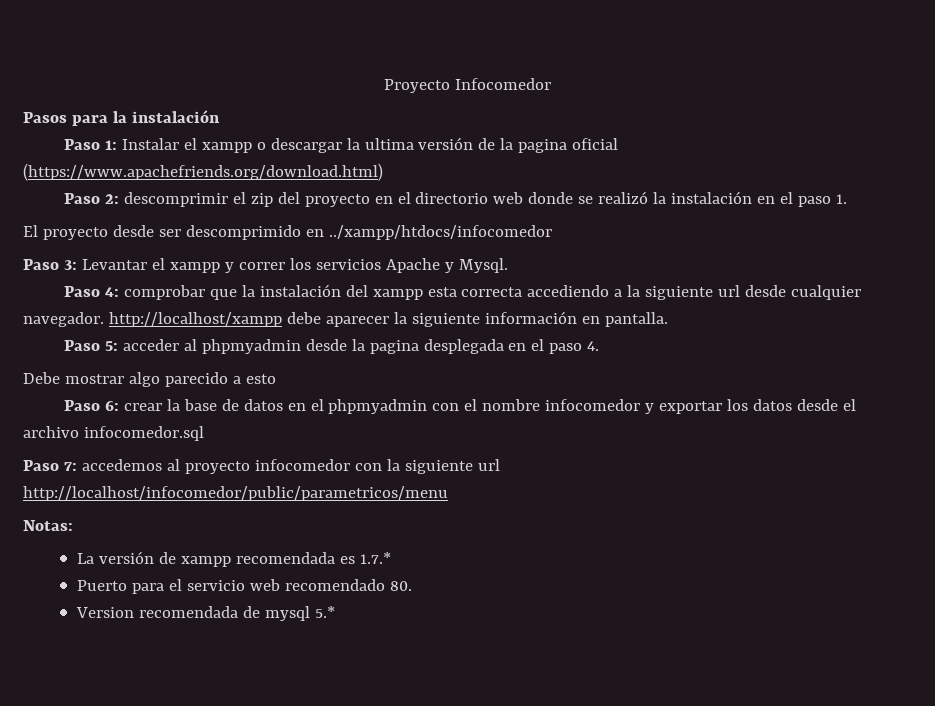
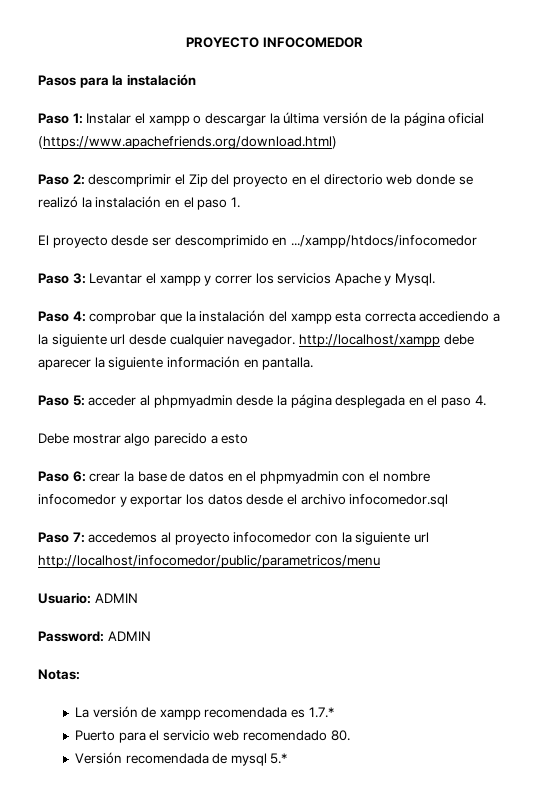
- Proyecto Infocomedor
+ PROYECTO INFOCOMEDOR
- Paso 1: Instalar el xampp o descargar la ultima versión de la pagina oficial (https://www.apachefriends.org/download.html)
+ Paso 1: Instalar el xampp o descargar la última versión de la página oficial (https://www.apachefriends.org/download.html)
- Paso 2: descomprimir el zip del proyecto en el directorio web donde se realizó la instalación en el paso 1.
+ Paso 2: descomprimir el Zip del proyecto en el directorio web donde se realizó la instalación en el paso 1.
- El proyecto desde ser descomprimido en ../xampp/htdocs/infocomedor
+ El proyecto desde ser descomprimido en .../xampp/htdocs/infocomedor
- Paso 5: acceder al phpmyadmin desde la pagina desplegada en el paso 4.
+ Paso 5: acceder al phpmyadmin desde la página desplegada en el paso 4.
+ Usuario: ADMIN
+ Password: ADMIN
- Version recomendada de mysql 5.*
+ Versión recomendada de mysql 5.*

